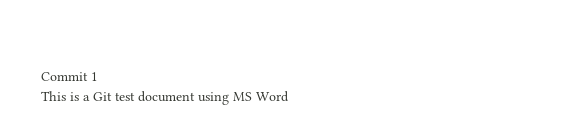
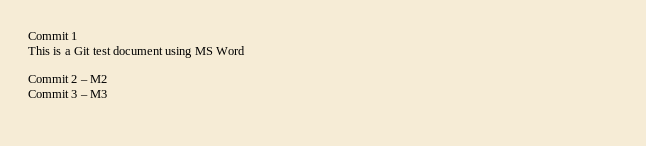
+ Commit 2 – M2
+ Commit 3 – M3

